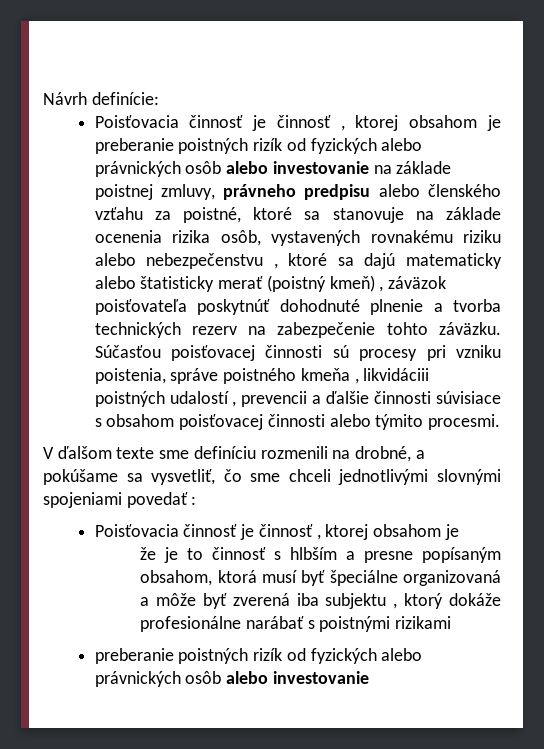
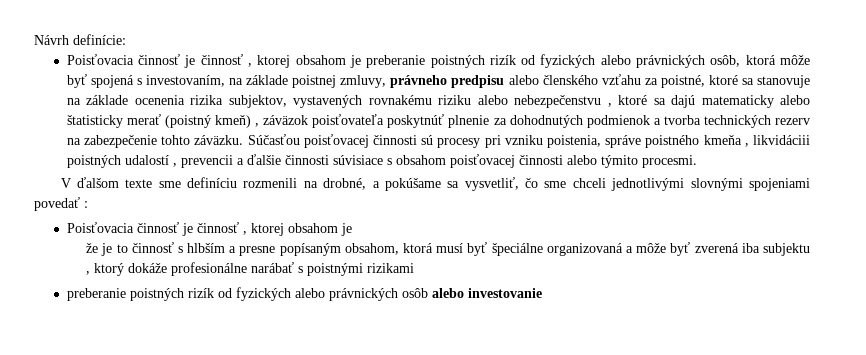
- Poisťovacia činnosť je činnosť , ktorej obsahom je preberanie poistných rizík od fyzických alebo právnických osôb alebo investovanie na základe poistnej zmluvy, právneho predpisu alebo členského vzťahu za poistné, ktoré sa stanovuje na základe ocenenia rizika osôb, vystavených rovnakému riziku alebo nebezpečenstvu , ktoré sa dajú matematicky alebo štatisticky merať (poistný kmeň) , záväzok poisťovateľa poskytnúť dohodnuté plnenie a tvorba technických rezerv na zabezpečenie tohto záväzku.
+ Poisťovacia činnosť je činnosť , ktorej obsahom je preberanie poistných rizík od fyzických alebo právnických osôb, ktorá môže byť spojená s investovaním, na základe poistnej zmluvy, právneho predpisu alebo členského vzťahu za poistné, ktoré sa stanovuje na základe ocenenia rizika subjektov, vystavených rovnakému riziku alebo nebezpečenstvu , ktoré sa dajú matematicky alebo štatisticky merať (poistný kmeň) , záväzok poisťovateľa poskytnúť plnenie za dohodnutých podmienok a tvorba technických rezerv na zabezpečenie tohto záväzku.

